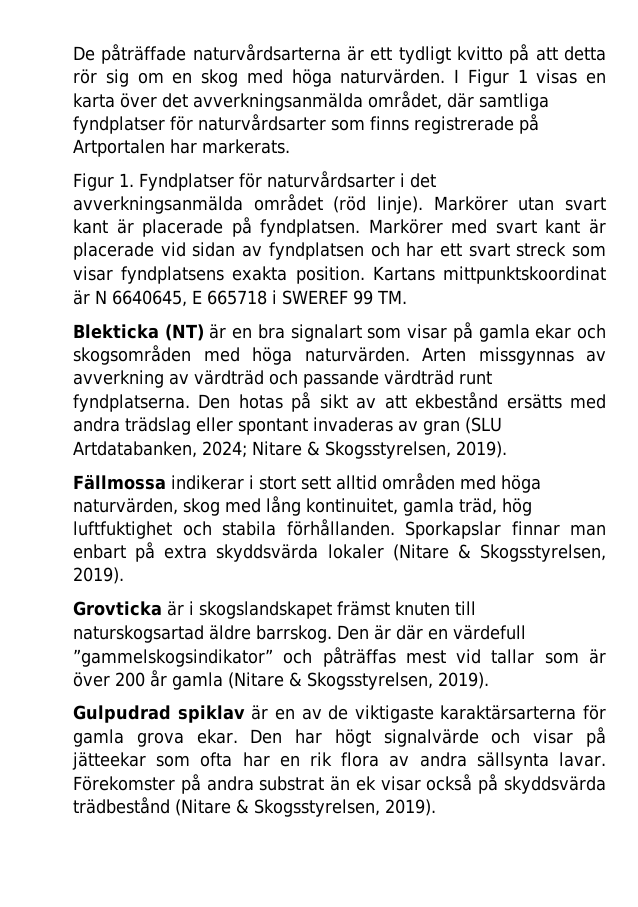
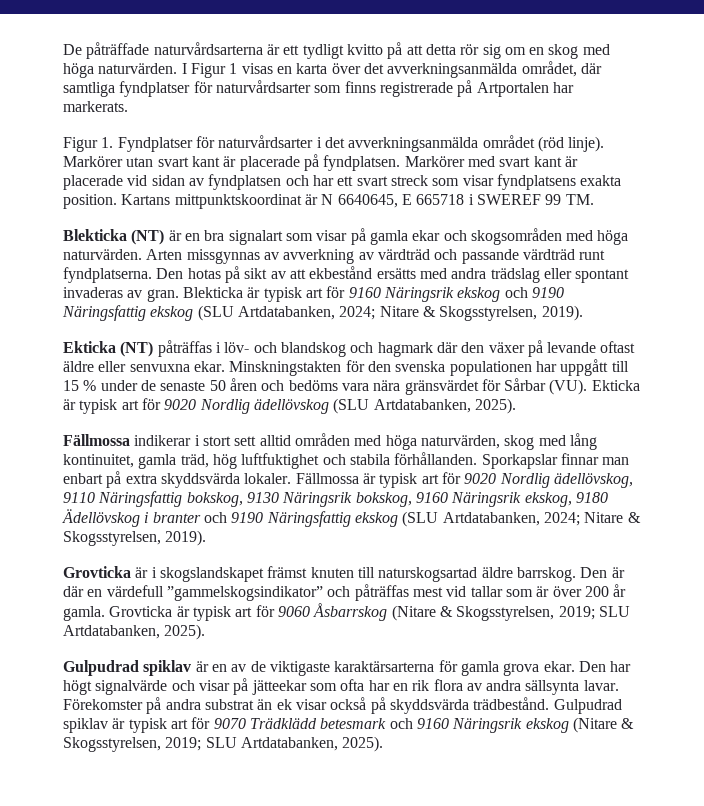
- Den hotas på sikt av att ekbestånd ersätts med andra trädslag eller spontant invaderas av gran (SLU Artdatabanken, 2024; Nitare & Skogsstyrelsen, 2019).
+ Den hotas på sikt av att ekbestånd ersätts med andra trädslag eller spontant invaderas av gran. Blekticka är typisk art för 9160 Näringsrik ekskog och 9190 Näringsfattig ekskog (SLU Artdatabanken, 2024; Nitare & Skogsstyrelsen, 2019).
+ Ekticka (NT) påträffas i löv- och blandskog och hagmark där den växer på levande oftast äldre eller senvuxna ekar. Minskningstakten för den svenska populationen har uppgått till 15 % under de senaste 50 åren och bedöms vara nära gränsvärdet för Sårbar (VU). Ekticka är typisk art för 9020 Nordlig ädellövskog (SLU Artdatabanken, 2025).
- Sporkapslar finnar man enbart på extra skyddsvärda lokaler (Nitare & Skogsstyrelsen, 2019).
+ Sporkapslar finnar man enbart på extra skyddsvärda lokaler. Fällmossa är typisk art för 9020 Nordlig ädellövskog, 9110 Näringsfattig bokskog, 9130 Näringsrik bokskog, 9160 Näringsrik ekskog, 9180 Ädellövskog i branter och 9190 Näringsfattig ekskog (SLU Artdatabanken, 2024; Nitare & Skogsstyrelsen, 2019).
- Den är där en värdefull ”gammelskogsindikator” och påträffas mest vid tallar som är över 200 år gamla (Nitare & Skogsstyrelsen, 2019).
+ Den är där en värdefull ”gammelskogsindikator” och påträffas mest vid tallar som är över 200 år gamla. Grovticka är typisk art för 9060 Åsbarrskog (Nitare & Skogsstyrelsen, 2019; SLU Artdatabanken, 2025).
- Förekomster på andra substrat än ek visar också på skyddsvärda trädbestånd (Nitare & Skogsstyrelsen, 2019).
+ Förekomster på andra substrat än ek visar också på skyddsvärda trädbestånd. Gulpudrad spiklav är typisk art för 9070 Trädklädd betesmark och 9160 Näringsrik ekskog (Nitare & Skogsstyrelsen, 2019; SLU Artdatabanken, 2025).

